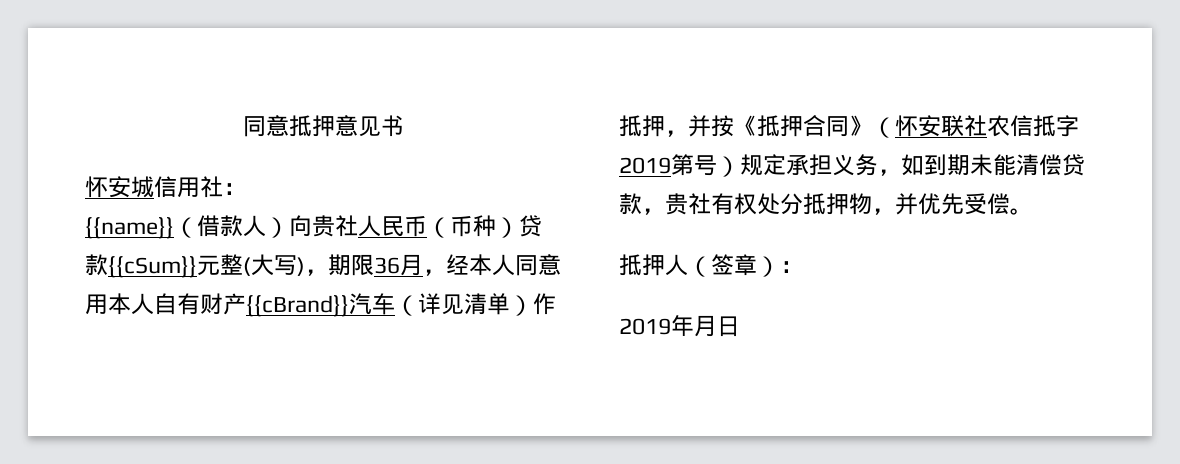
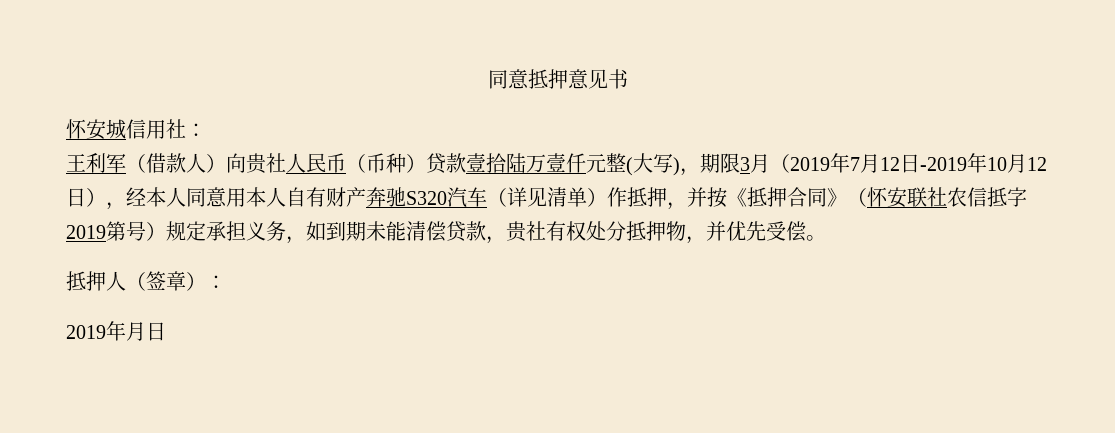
- {{name}}（借款人）向贵社人民币（币种）贷款{{cSum}}元整(大写)，期限36月，经本人同意用本人自有财产{{cBrand}}汽车（详见清单）作抵押，并按《抵押合同》（怀安联社农信抵字2019第号）规定承担义务，如到期未能清偿贷款，贵社有权处分抵押物，并优先受偿。
+ 王利军（借款人）向贵社人民币（币种）贷款壹拾陆万壹仟元整(大写)，期限3月（2019年7月12日-2019年10月12日），经本人同意用本人自有财产奔驰S320汽车（详见清单）作抵押，并按《抵押合同》（怀安联社农信抵字2019第号）规定承担义务，如到期未能清偿贷款，贵社有权处分抵押物，并优先受偿。

